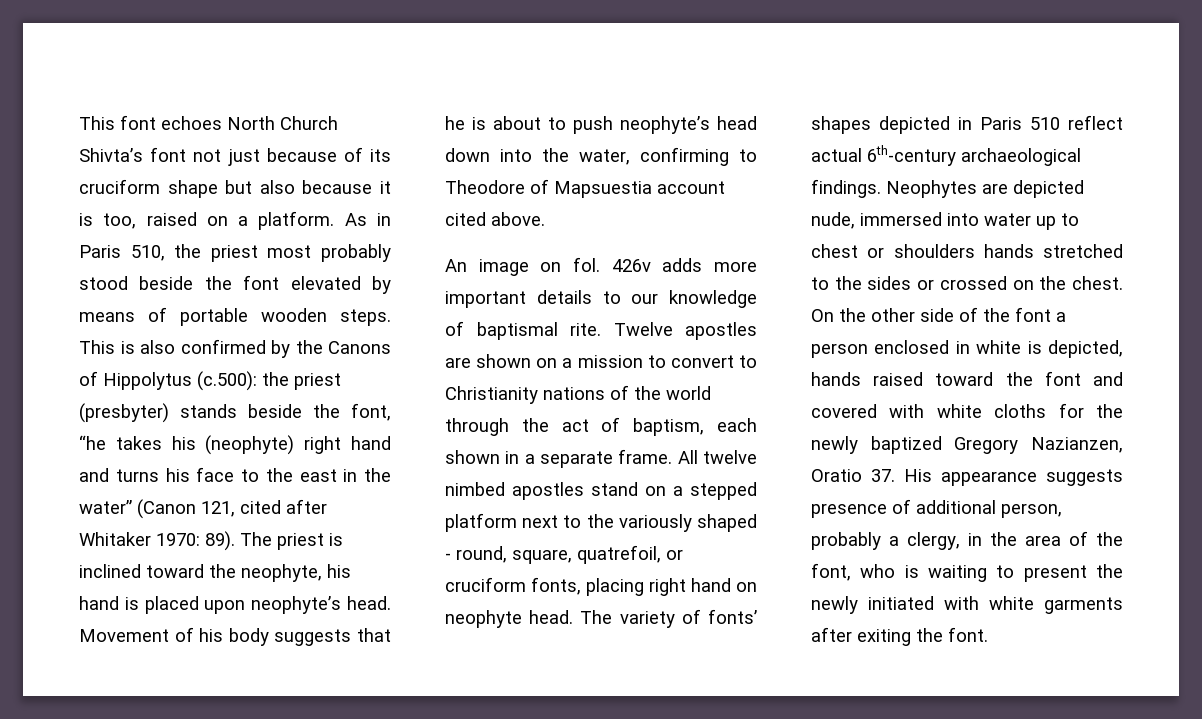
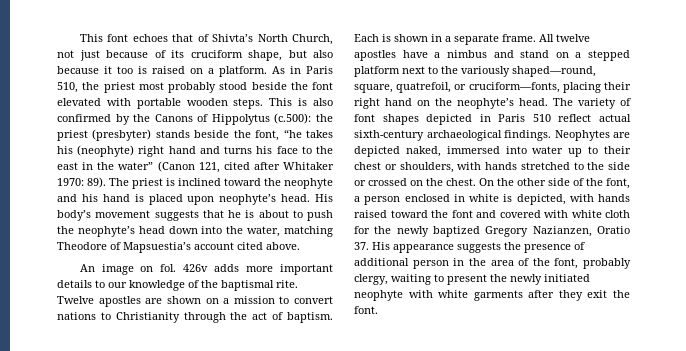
- This font echoes North Church Shivta’s font not just because of its cruciform shape but also because it is too, raised on a platform.
+ This font echoes that of Shivta’s North Church, not just because of its cruciform shape, but also because it too is raised on a platform.
- As in Paris 510, the priest most probably stood beside the font elevated by means of portable wooden steps.
+ As in Paris 510, the priest most probably stood beside the font elevated with portable wooden steps.
- The priest is inclined toward the neophyte, his hand is placed upon neophyte’s head.
+ The priest is inclined toward the neophyte and his hand is placed upon neophyte’s head.
- Movement of his body suggests that he is about to push neophyte’s head down into the water, confirming to Theodore of Mapsuestia account cited above.
+ His body’s movement suggests that he is about to push the neophyte’s head down into the water, matching Theodore of Mapsuestia’s account cited above.
- 426v adds more important details to our knowledge of baptismal rite.
+ 426v adds more important details to our knowledge of the baptismal rite.
- Twelve apostles are shown on a mission to convert to Christianity nations of the world through the act of baptism, each shown in a separate frame.
+ Twelve apostles are shown on a mission to convert nations to Christianity through the act of baptism. Each is shown in a separate frame.
- All twelve nimbed apostles stand on a stepped platform next to the variously shaped - round, square, quatrefoil, or cruciform fonts, placing right hand on neophyte head.
+ All twelve apostles have a nimbus and stand on a stepped platform next to the variously shaped—round, square, quatrefoil, or cruciform—fonts, placing their right hand on the neophyte’s head.
- The variety of fonts’ shapes depicted in Paris 510 reflect actual 6th-century archaeological findings.
+ The variety of font shapes depicted in Paris 510 reflect actual sixth-century archaeological findings.
- Neophytes are depicted nude, immersed into water up to chest or shoulders hands stretched to the sides or crossed on the chest.
+ Neophytes are depicted naked, immersed into water up to their chest or shoulders, with hands stretched to the side or crossed on the chest.
- On the other side of the font a person enclosed in white is depicted, hands raised toward the font and covered with white cloths for the newly baptized Gregory Nazianzen, Oratio 37. His appearance suggests presence of additional person, probably a clergy, in the area of the font, who is waiting to present the newly initiated with white garments after exiting the font.
+ On the other side of the font, a person enclosed in white is depicted, with hands raised toward the font and covered with white cloth for the newly baptized Gregory Nazianzen, Oratio 37. His appearance suggests the presence of additional person in the area of the font, probably clergy, waiting to present the newly initiated neophyte with white garments after they exit the font.

